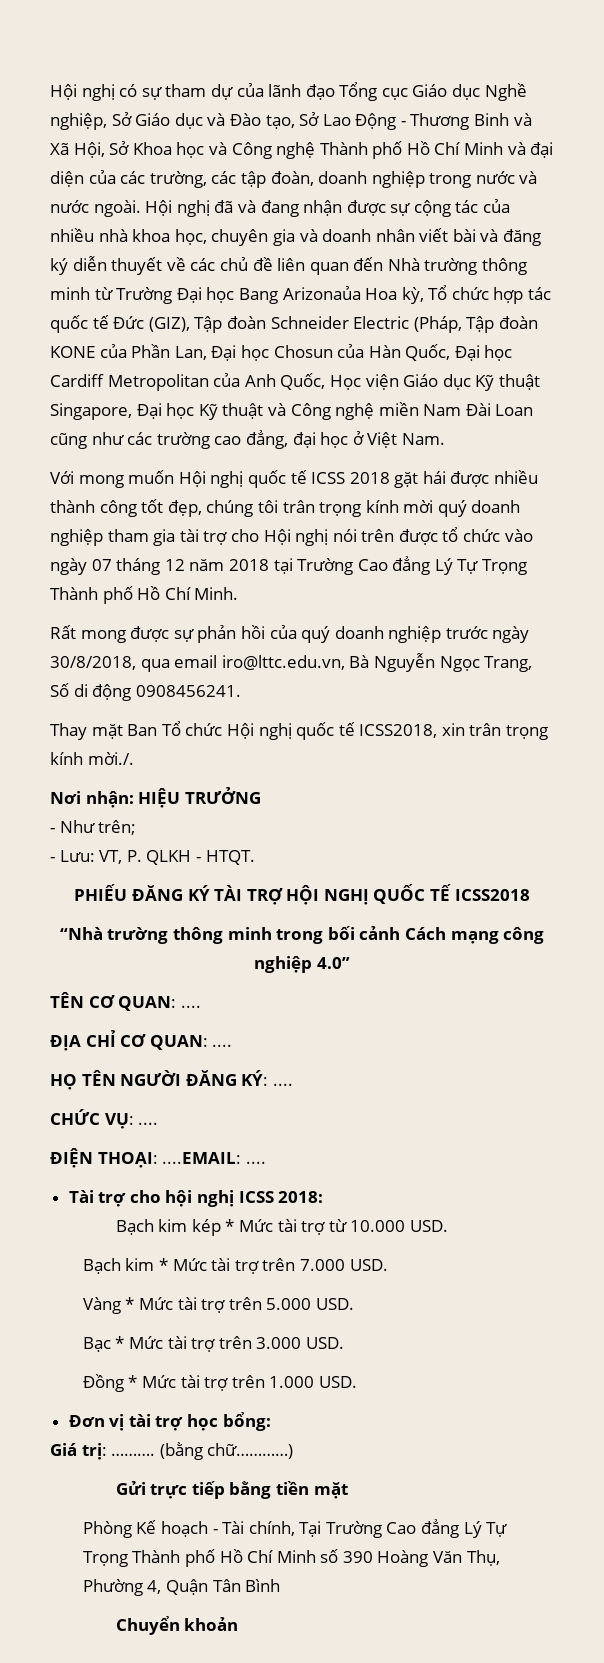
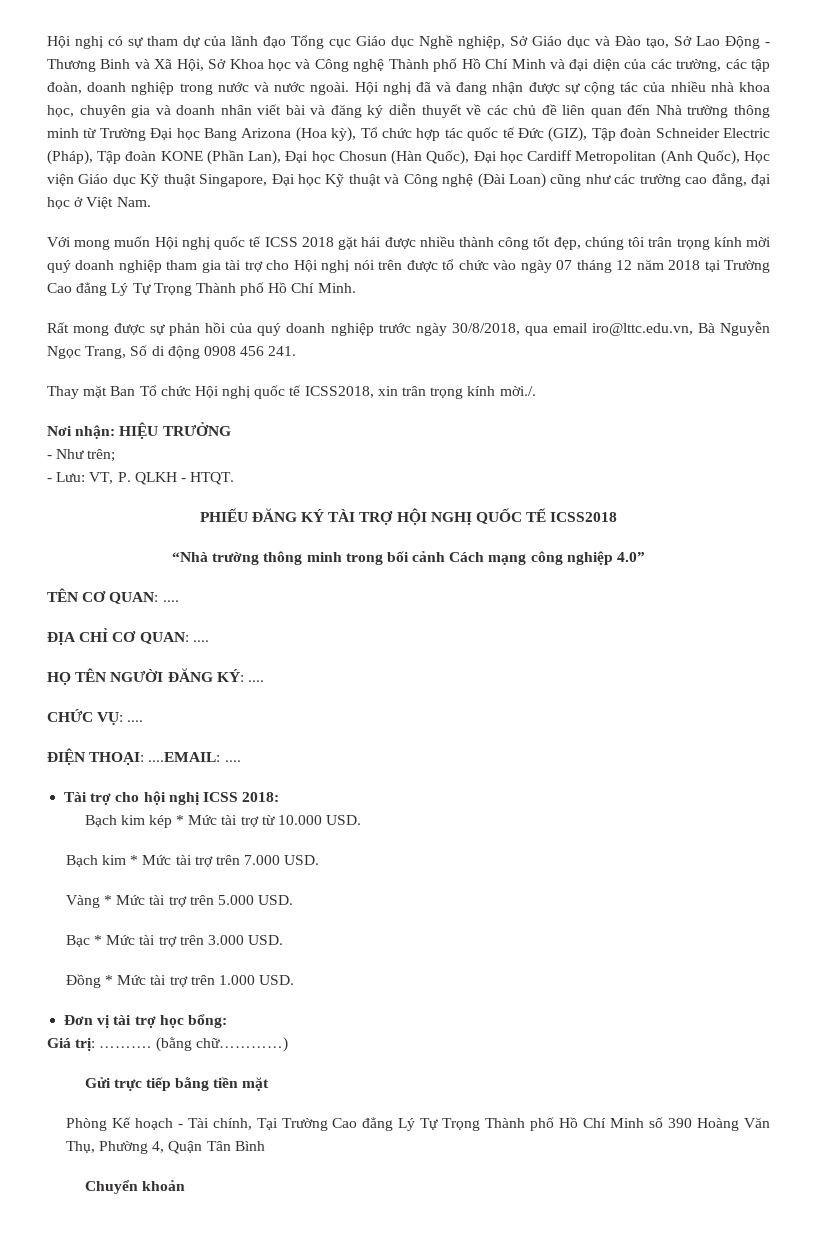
- Hội nghị đã và đang nhận được sự cộng tác của nhiều nhà khoa học, chuyên gia và doanh nhân viết bài và đăng ký diễn thuyết về các chủ đề liên quan đến Nhà trường thông minh từ Trường Đại học Bang Arizonaủa Hoa kỳ, Tổ chức hợp tác quốc tế Đức (GIZ), Tập đoàn Schneider Electric (Pháp, Tập đoàn KONE của Phần Lan, Đại học Chosun của Hàn Quốc, Đại học Cardiff Metropolitan của Anh Quốc, Học viện Giáo dục Kỹ thuật Singapore, Đại học Kỹ thuật và Công nghệ miền Nam Đài Loan cũng như các trường cao đẳng, đại học ở Việt Nam.
+ Hội nghị đã và đang nhận được sự cộng tác của nhiều nhà khoa học, chuyên gia và doanh nhân viết bài và đăng ký diễn thuyết về các chủ đề liên quan đến Nhà trường thông minh từ Trường Đại học Bang Arizona (Hoa kỳ), Tổ chức hợp tác quốc tế Đức (GIZ), Tập đoàn Schneider Electric (Pháp), Tập đoàn KONE (Phần Lan), Đại học Chosun (Hàn Quốc), Đại học Cardiff Metropolitan (Anh Quốc), Học viện Giáo dục Kỹ thuật Singapore, Đại học Kỹ thuật và Công nghệ (Đài Loan) cũng như các trường cao đẳng, đại học ở Việt Nam.
- Rất mong được sự phản hồi của quý doanh nghiệp trước ngày 30/8/2018, qua email iro@lttc.edu.vn, Bà Nguyễn Ngọc Trang, Số di động 0908456241.
+ Rất mong được sự phản hồi của quý doanh nghiệp trước ngày 30/8/2018, qua email iro@lttc.edu.vn, Bà Nguyễn Ngọc Trang, Số di động 0908 456 241.

